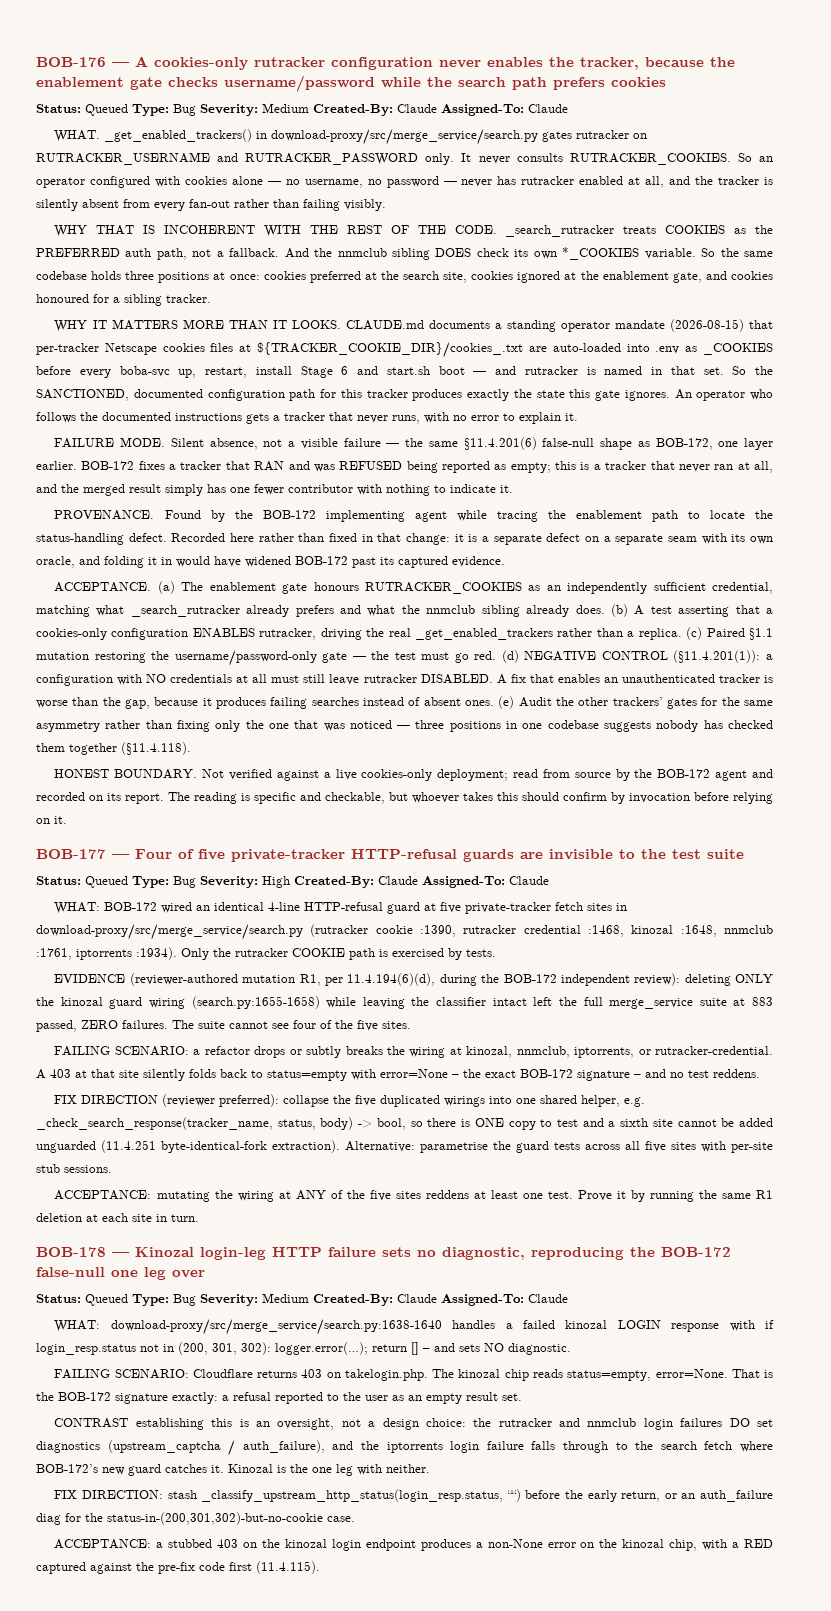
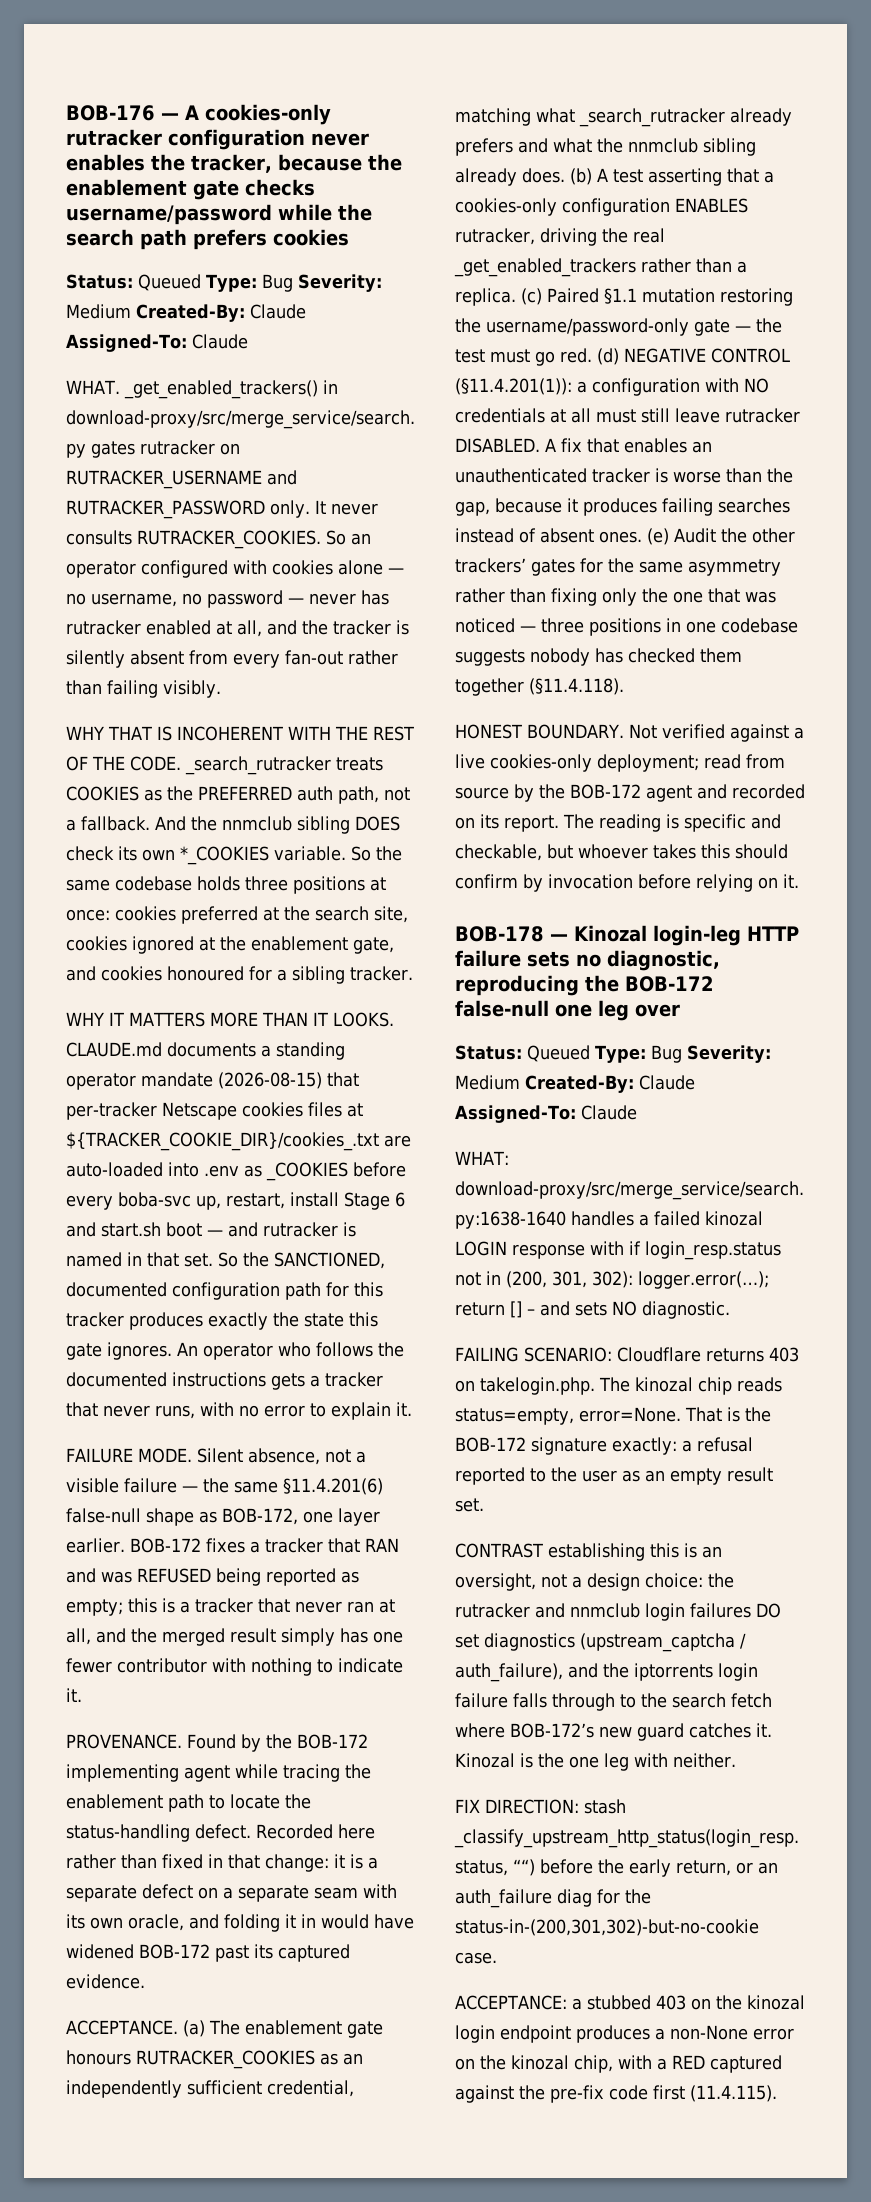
- BOB-177 — Four of five private-tracker HTTP-refusal guards are invisible to the test suite
- Status: Queued Type: Bug Severity: High Created-By: Claude Assigned-To: Claude
- WHAT: BOB-172 wired an identical 4-line HTTP-refusal guard at five private-tracker fetch sites in download-proxy/src/merge_service/search.py (rutracker cookie :1390, rutracker credential :1468, kinozal :1648, nnmclub :1761, iptorrents :1934). Only the rutracker COOKIE path is exercised by tests.
- EVIDENCE (reviewer-authored mutation R1, per 11.4.194(6)(d), during the BOB-172 independent review): deleting ONLY the kinozal guard wiring (search.py:1655-1658) while leaving the classifier intact left the full merge_service suite at 883 passed, ZERO failures. The suite cannot see four of the five sites.
- FAILING SCENARIO: a refactor drops or subtly breaks the wiring at kinozal, nnmclub, iptorrents, or rutracker-credential. A 403 at that site silently folds back to status=empty with error=None – the exact BOB-172 signature – and no test reddens.
- FIX DIRECTION (reviewer preferred): collapse the five duplicated wirings into one shared helper, e.g. _check_search_response(tracker_name, status, body) -> bool, so there is ONE copy to test and a sixth site cannot be added unguarded (11.4.251 byte-identical-fork extraction). Alternative: parametrise the guard tests across all five sites with per-site stub sessions.
- ACCEPTANCE: mutating the wiring at ANY of the five sites reddens at least one test. Prove it by running the same R1 deletion at each site in turn.

